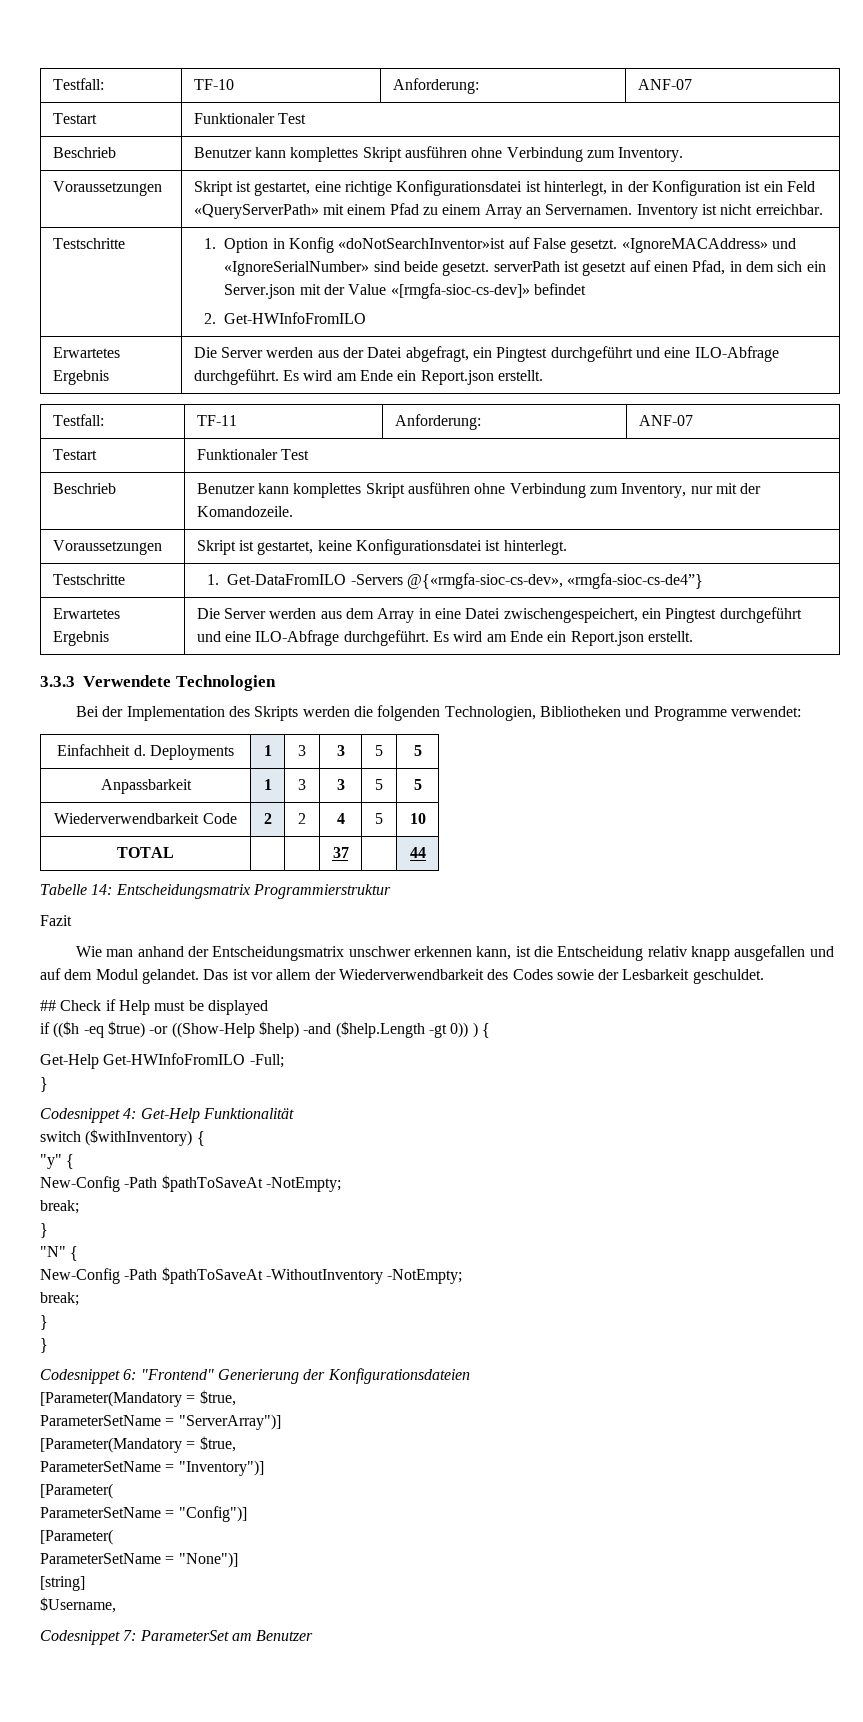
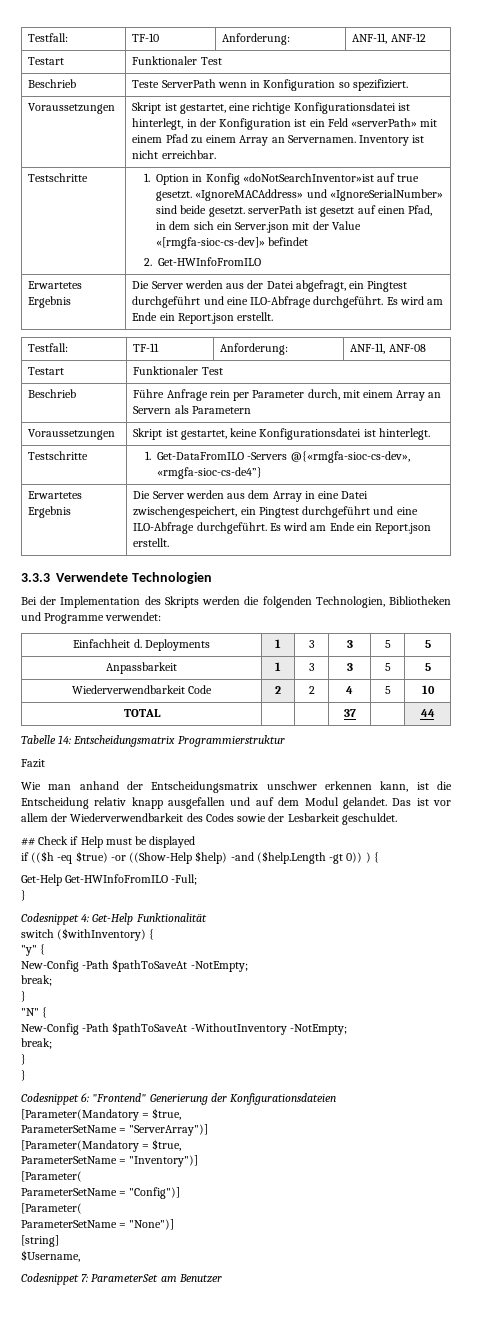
- Testfall: | TF-10 | Anforderung: | ANF-07
+ Testfall: | TF-10 | Anforderung: | ANF-11, ANF-12
  Testart | Funktionaler Test
- Beschrieb | Benutzer kann komplettes Skript ausführen ohne Verbindung zum Inventory.
+ Beschrieb | Teste ServerPath wenn in Konfiguration so spezifiziert.
- Voraussetzungen | Skript ist gestartet, eine richtige Konfigurationsdatei ist hinterlegt, in der Konfiguration ist ein Feld «QueryServerPath» mit einem Pfad zu einem Array an Servernamen. Inventory ist nicht erreichbar.
+ Voraussetzungen | Skript ist gestartet, eine richtige Konfigurationsdatei ist hinterlegt, in der Konfiguration ist ein Feld «serverPath» mit einem Pfad zu einem Array an Servernamen. Inventory ist nicht erreichbar.
- Testschritte | 1. Option in Konfig «doNotSearchInventor»ist auf False gesetzt. «IgnoreMACAddress» und «IgnoreSerialNumber» sind beide gesetzt. serverPath ist gesetzt auf einen Pfad, in dem sich ein Server.json mit der Value «[rmgfa-sioc-cs-dev]» befindet
+ Testschritte | 1. Option in Konfig «doNotSearchInventor»ist auf true gesetzt. «IgnoreMACAddress» und «IgnoreSerialNumber» sind beide gesetzt. serverPath ist gesetzt auf einen Pfad, in dem sich ein Server.json mit der Value «[rmgfa-sioc-cs-dev]» befindet
- Testfall: | TF-11 | Anforderung: | ANF-07
+ Testfall: | TF-11 | Anforderung: | ANF-11, ANF-08
  Testart | Funktionaler Test
- Beschrieb | Benutzer kann komplettes Skript ausführen ohne Verbindung zum Inventory, nur mit der Komandozeile.
+ Beschrieb | Führe Anfrage rein per Parameter durch, mit einem Array an Servern als Parametern

